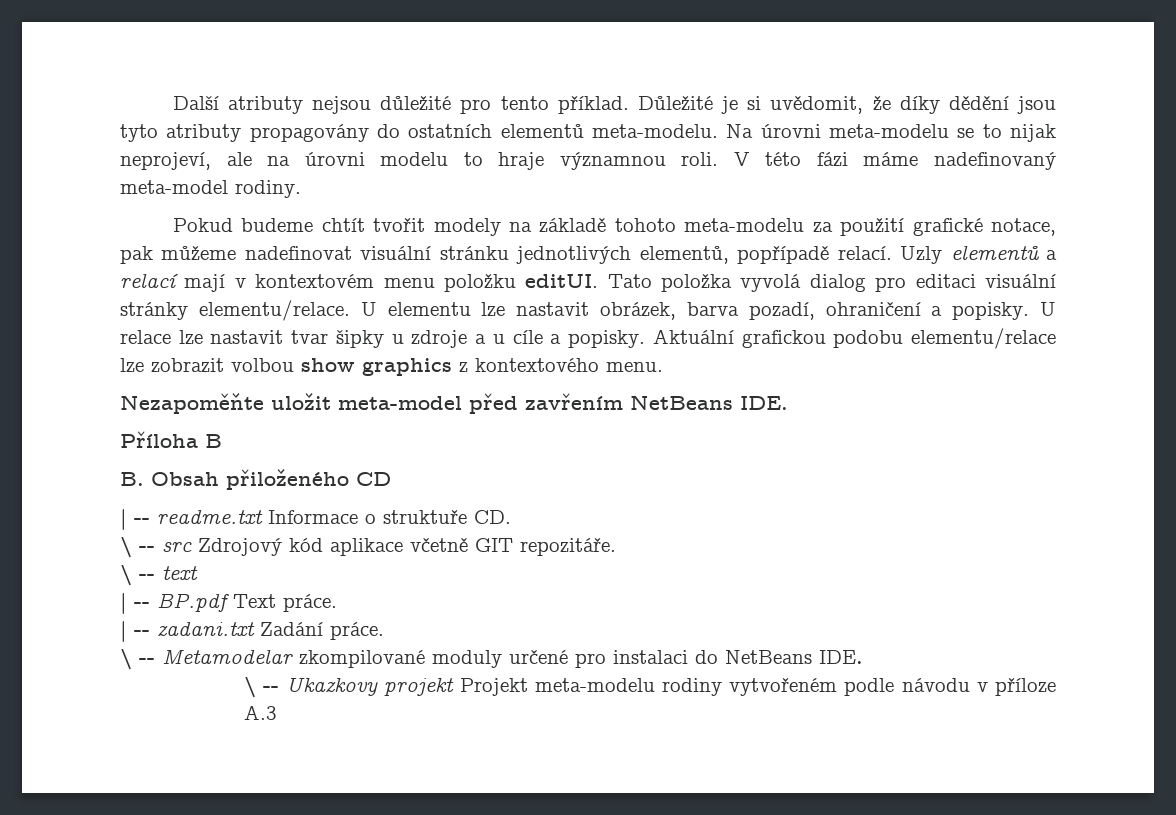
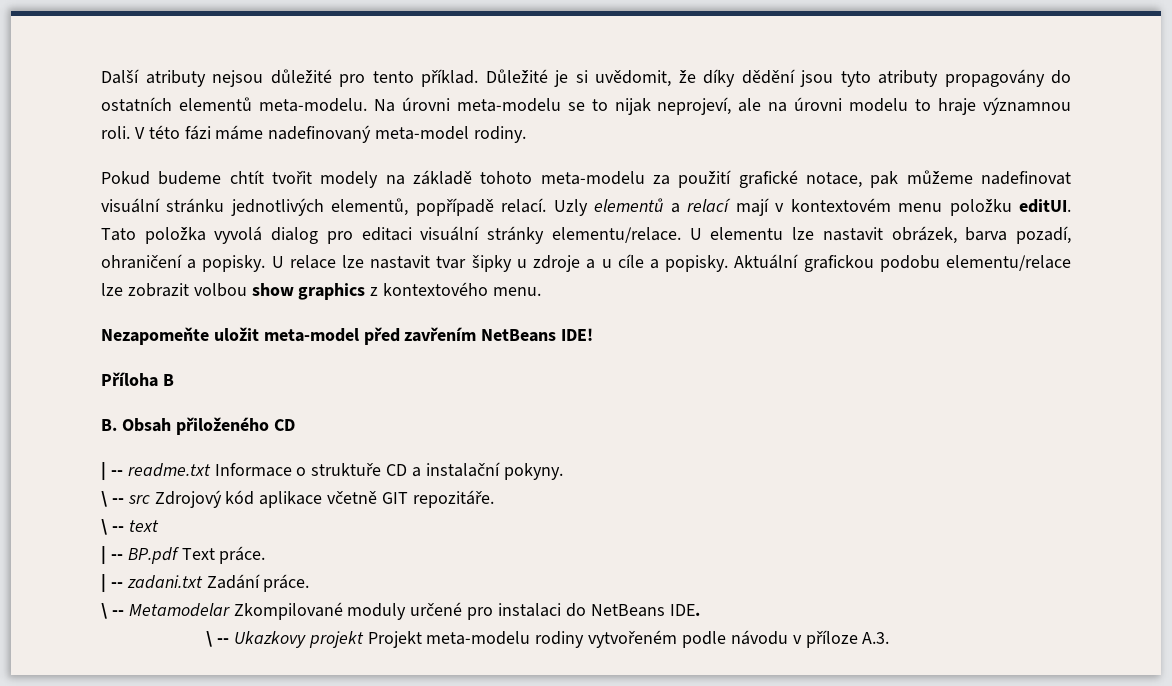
- Nezapoměňte uložit meta-model před zavřením NetBeans IDE.
+ Nezapomeňte uložit meta-model před zavřením NetBeans IDE!
- | -- readme.txt Informace o struktuře CD.
+ | -- readme.txt Informace o struktuře CD a instalační pokyny.
- \ -- Metamodelar zkompilované moduly určené pro instalaci do NetBeans IDE.
+ \ -- Metamodelar Zkompilované moduly určené pro instalaci do NetBeans IDE.
- \ -- Ukazkovy projekt Projekt meta-modelu rodiny vytvořeném podle návodu v příloze A.3
+ \ -- Ukazkovy projekt Projekt meta-modelu rodiny vytvořeném podle návodu v příloze A.3.

